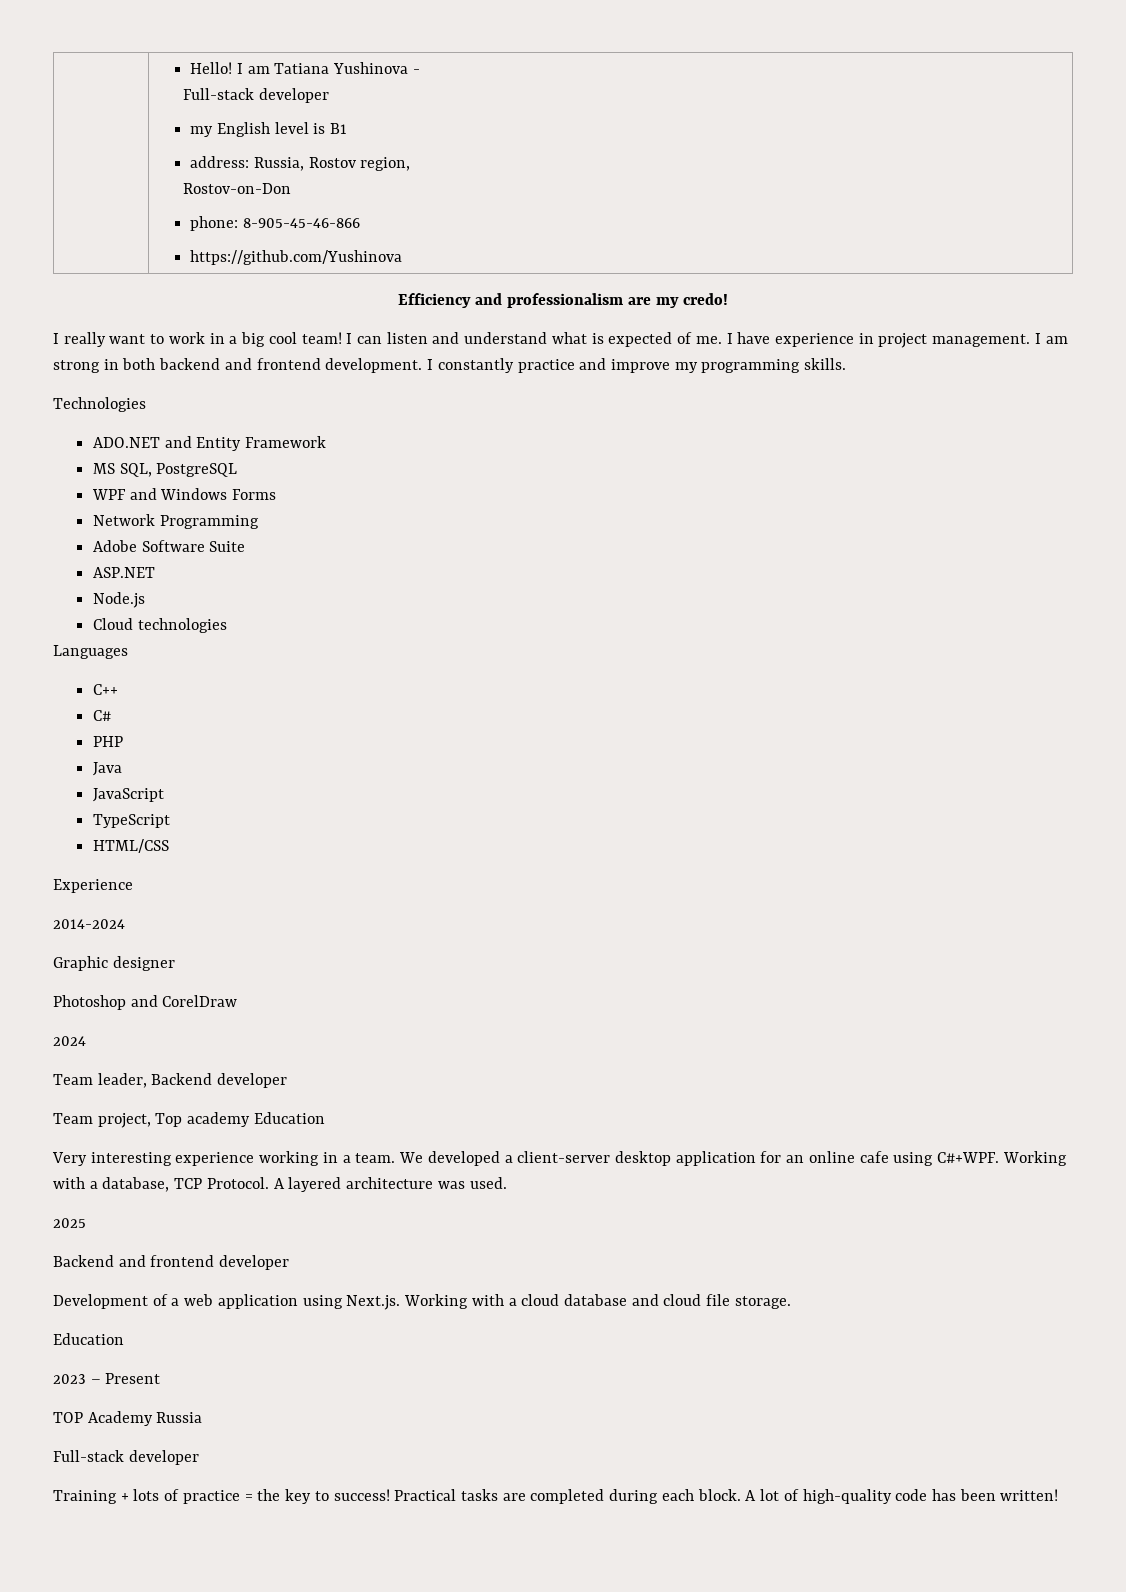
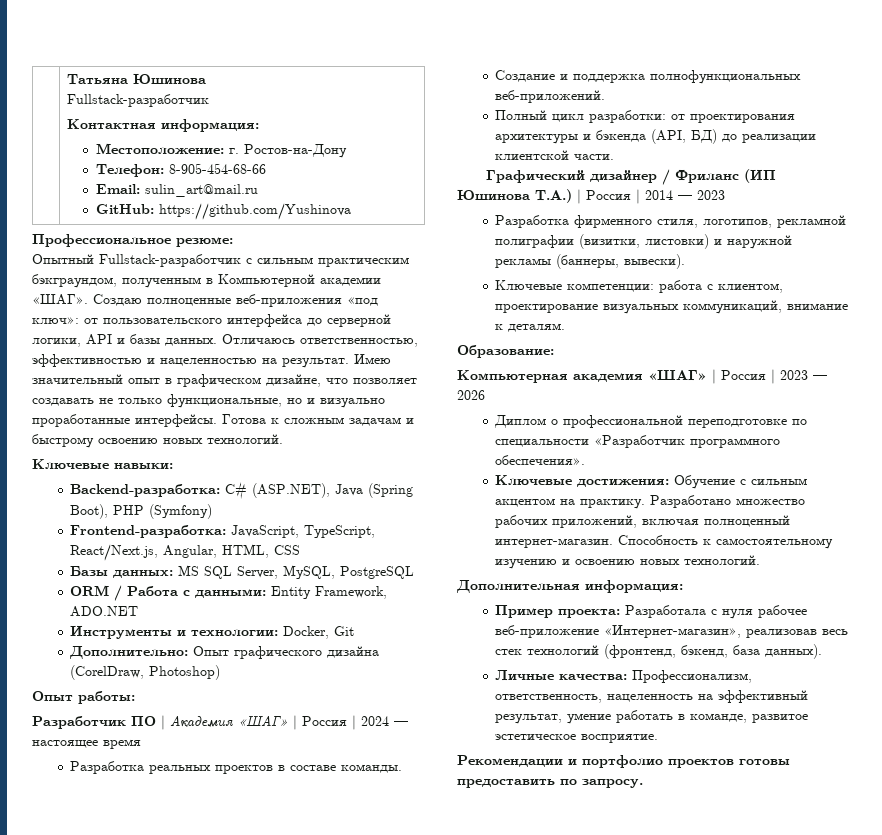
- | Hello! I am Tatiana Yushinova -
- Full-stack developer
- my English level is B1
- address: Russia, Rostov region,
- Rostov-on-Don
- phone: 8-905-45-46-866
- https://github.com/Yushinova
- Efficiency and professionalism are my credo!
- I really want to work in a big cool team! I can listen and understand what is expected of me. I have experience in project management. I am strong in both backend and frontend development. I constantly practice and improve my programming skills.
- Technologies
- ADO.NET and Entity Framework
- MS SQL, PostgreSQL
- WPF and Windows Forms
- Network Programming
- Adobe Software Suite
- ASP.NET
- Node.js
- Cloud technologies
- Languages
- C++
- C#
- PHP
- Java
- JavaScript
- TypeScript
- HTML/CSS
- Experience
- 2014-2024
- Graphic designer
- Photoshop and CorelDraw
- 2024
- Team leader, Backend developer
- Team project, Top academy Education
- Very interesting experience working in a team. We developed a client-server desktop application for an online cafe using C#+WPF. Working with a database, TCP Protocol. A layered architecture was used.
- 2025
- Backend and frontend developer
- Development of a web application using Next.js. Working with a cloud database and cloud file storage.
- Education
- 2023 – Present
- TOP Academy Russia
- Full-stack developer
- Training + lots of practice = the key to success! Practical tasks are completed during each block. A lot of high-quality code has been written!
+ | Татьяна Юшинова
+ Fullstack-разработчик
+ Контактная информация:
+ Местоположение: г. Ростов-на-Дону
+ Телефон: 8-905-454-68-66
+ Email: sulin_art@mail.ru
+ GitHub: https://github.com/Yushinova
+ Профессиональное резюме:
+ Опытный Fullstack-разработчик с сильным практическим бэкграундом, полученным в Компьютерной академии «ШАГ». Создаю полноценные веб-приложения «под ключ»: от пользовательского интерфейса до серверной логики, API и базы данных. Отличаюсь ответственностью, эффективностью и нацеленностью на результат. Имею значительный опыт в графическом дизайне, что позволяет создавать не только функциональные, но и визуально проработанные интерфейсы. Готова к сложным задачам и быстрому освоению новых технологий.
+ Ключевые навыки:
+ Backend-разработка: C# (ASP.NET), Java (Spring Boot), PHP (Symfony)
+ Frontend-разработка: JavaScript, TypeScript, React/Next.js, Angular, HTML, CSS
+ Базы данных: MS SQL Server, MySQL, PostgreSQL
+ ORM / Работа с данными: Entity Framework, ADO.NET
+ Инструменты и технологии: Docker, Git
+ Дополнительно: Опыт графического дизайна (CorelDraw, Photoshop)
+ Опыт работы:
+ Разработчик ПО | Академия «ШАГ» | Россия | 2024 — настоящее время
+ Разработка реальных проектов в составе команды.
+ Создание и поддержка полнофункциональных веб-приложений.
+ Полный цикл разработки: от проектирования архитектуры и бэкенда (API, БД) до реализации клиентской части.
+ Графический дизайнер / Фриланс (ИП Юшинова Т.А.) | Россия | 2014 — 2023
+ Разработка фирменного стиля, логотипов, рекламной полиграфии (визитки, листовки) и наружной рекламы (баннеры, вывески).
+ Ключевые компетенции: работа с клиентом, проектирование визуальных коммуникаций, внимание к деталям.
+ Образование:
+ Компьютерная академия «ШАГ» | Россия | 2023 — 2026
+ Диплом о профессиональной переподготовке по специальности «Разработчик программного обеспечения».
+ Ключевые достижения: Обучение с сильным акцентом на практику. Разработано множество рабочих приложений, включая полноценный интернет-магазин. Способность к самостоятельному изучению и освоению новых технологий.
+ Дополнительная информация:
+ Пример проекта: Разработала с нуля рабочее веб-приложение «Интернет-магазин», реализовав весь стек технологий (фронтенд, бэкенд, база данных).
+ Личные качества: Профессионализм, ответственность, нацеленность на эффективный результат, умение работать в команде, развитое эстетическое восприятие.
+ Рекомендации и портфолио проектов готовы предоставить по запросу.

